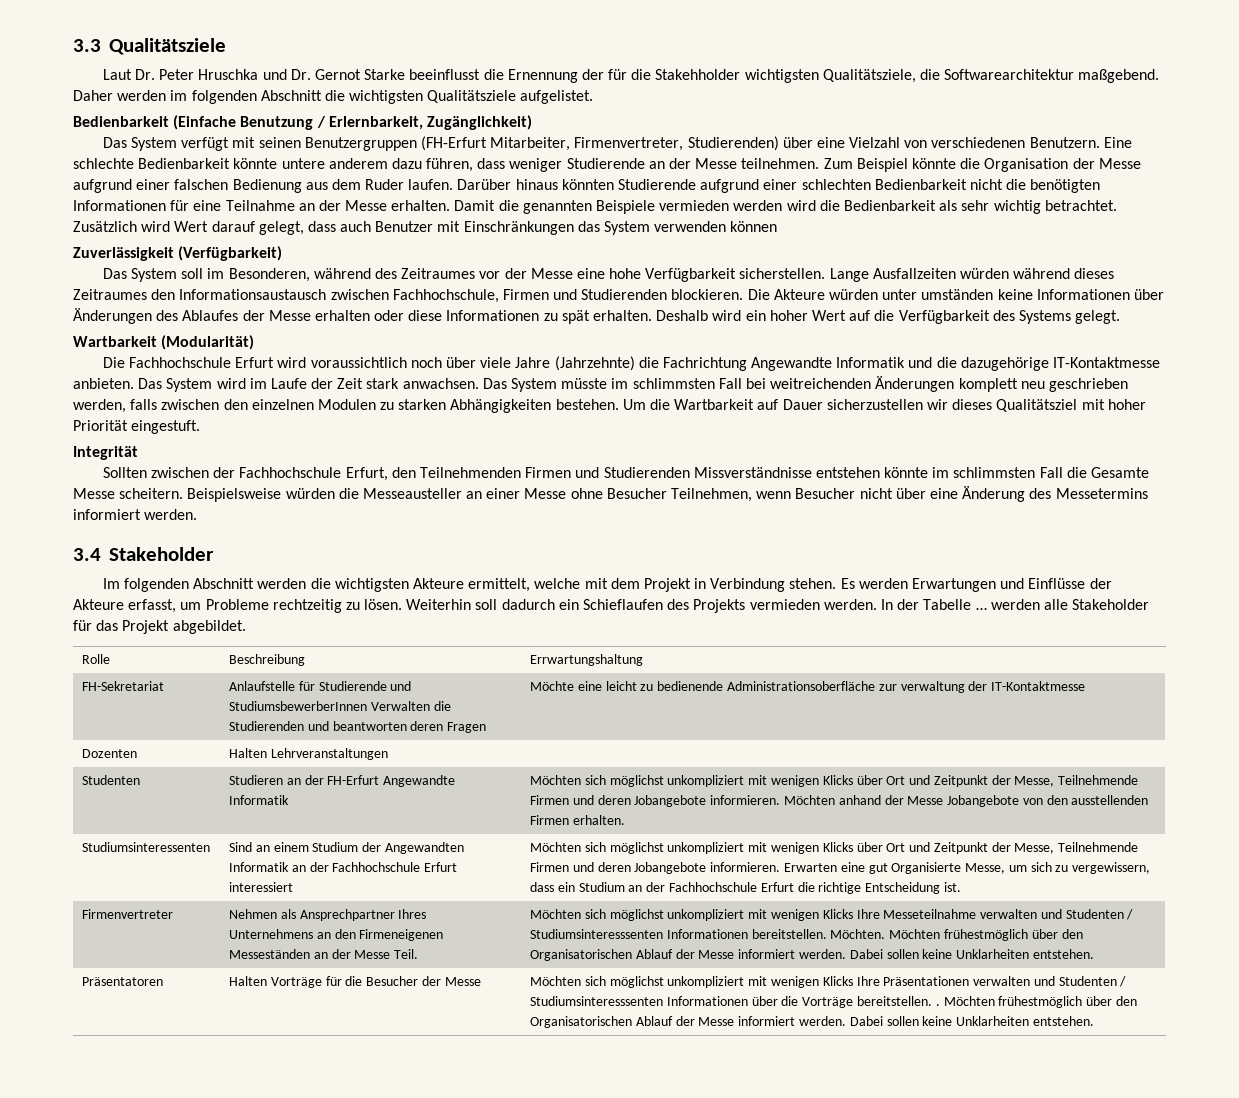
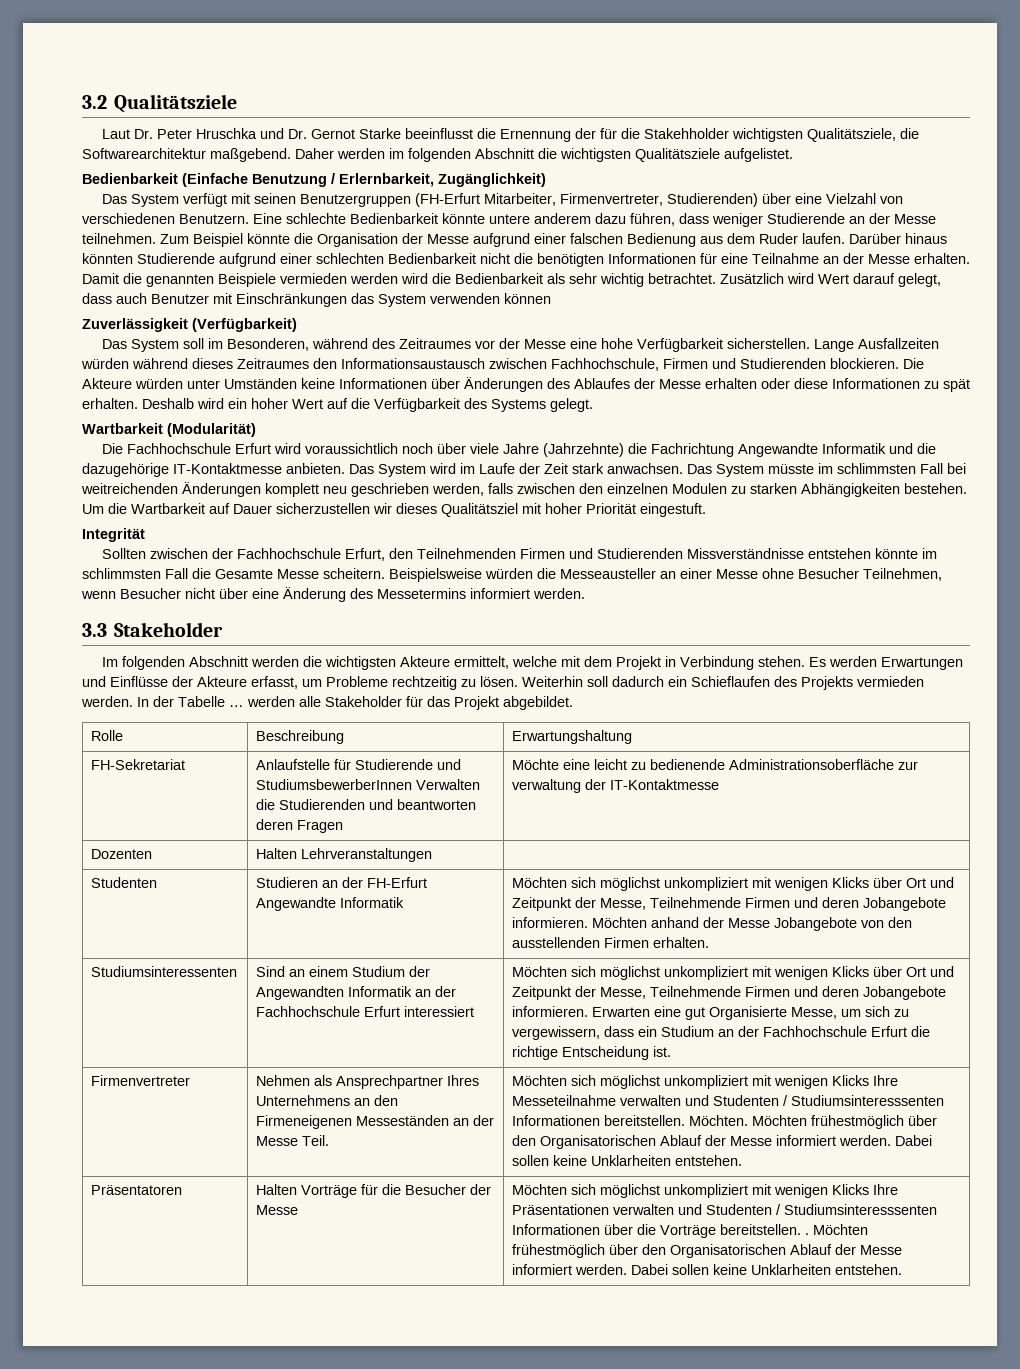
- 3.3 Qualitätsziele
+ 3.2 Qualitätsziele
- Die Akteure würden unter umständen keine Informationen über Änderungen des Ablaufes der Messe erhalten oder diese Informationen zu spät erhalten.
+ Die Akteure würden unter Umständen keine Informationen über Änderungen des Ablaufes der Messe erhalten oder diese Informationen zu spät erhalten.
- 3.4 Stakeholder
+ 3.3 Stakeholder
- Rolle | Beschreibung | Errwartungshaltung
+ Rolle | Beschreibung | Erwartungshaltung

